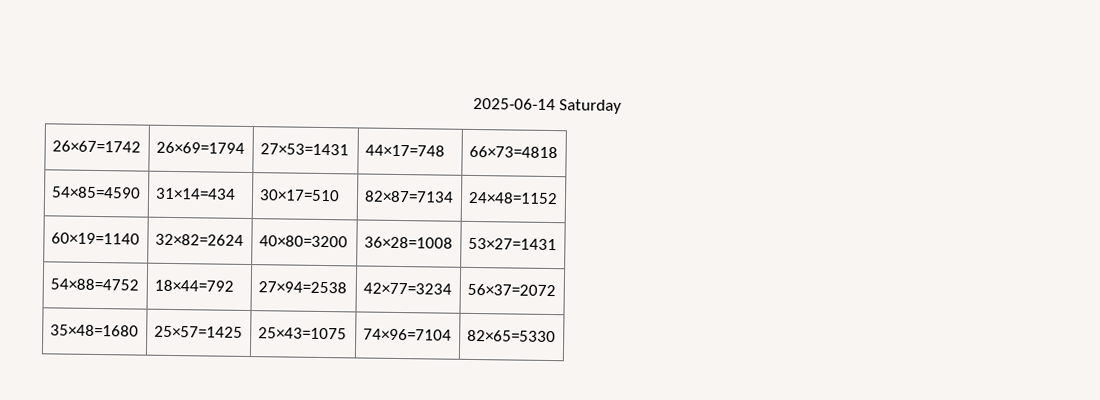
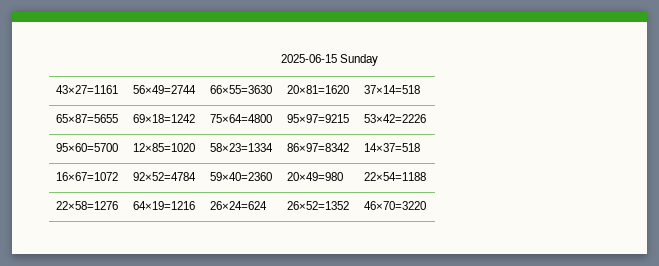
- 2025-06-14 Saturday
- 26×67=1742 | 26×69=1794 | 27×53=1431 | 44×17=748 | 66×73=4818
- 54×85=4590 | 31×14=434 | 30×17=510 | 82×87=7134 | 24×48=1152
- 60×19=1140 | 32×82=2624 | 40×80=3200 | 36×28=1008 | 53×27=1431
- 54×88=4752 | 18×44=792 | 27×94=2538 | 42×77=3234 | 56×37=2072
- 35×48=1680 | 25×57=1425 | 25×43=1075 | 74×96=7104 | 82×65=5330
+ 2025-06-15 Sunday
+ 43×27=1161 | 56×49=2744 | 66×55=3630 | 20×81=1620 | 37×14=518
+ 65×87=5655 | 69×18=1242 | 75×64=4800 | 95×97=9215 | 53×42=2226
+ 95×60=5700 | 12×85=1020 | 58×23=1334 | 86×97=8342 | 14×37=518
+ 16×67=1072 | 92×52=4784 | 59×40=2360 | 20×49=980 | 22×54=1188
+ 22×58=1276 | 64×19=1216 | 26×24=624 | 26×52=1352 | 46×70=3220

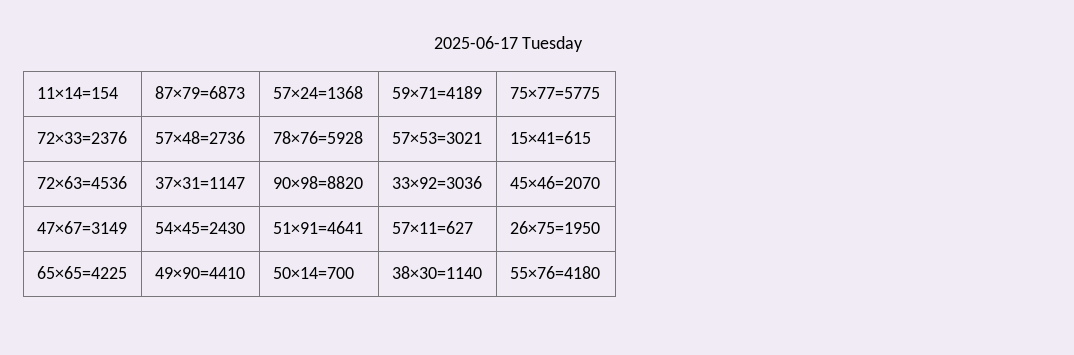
- 2025-06-15 Sunday
- 43×27=1161 | 56×49=2744 | 66×55=3630 | 20×81=1620 | 37×14=518
- 65×87=5655 | 69×18=1242 | 75×64=4800 | 95×97=9215 | 53×42=2226
- 95×60=5700 | 12×85=1020 | 58×23=1334 | 86×97=8342 | 14×37=518
- 16×67=1072 | 92×52=4784 | 59×40=2360 | 20×49=980 | 22×54=1188
- 22×58=1276 | 64×19=1216 | 26×24=624 | 26×52=1352 | 46×70=3220
+ 2025-06-17 Tuesday
+ 11×14=154 | 87×79=6873 | 57×24=1368 | 59×71=4189 | 75×77=5775
+ 72×33=2376 | 57×48=2736 | 78×76=5928 | 57×53=3021 | 15×41=615
+ 72×63=4536 | 37×31=1147 | 90×98=8820 | 33×92=3036 | 45×46=2070
+ 47×67=3149 | 54×45=2430 | 51×91=4641 | 57×11=627 | 26×75=1950
+ 65×65=4225 | 49×90=4410 | 50×14=700 | 38×30=1140 | 55×76=4180

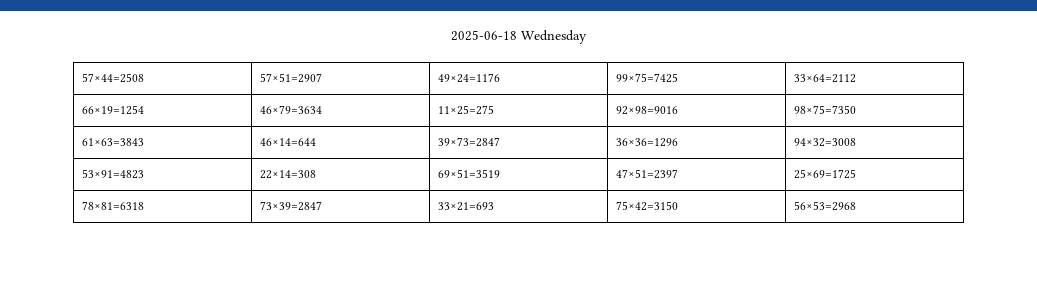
- 2025-06-17 Tuesday
- 11×14=154 | 87×79=6873 | 57×24=1368 | 59×71=4189 | 75×77=5775
- 72×33=2376 | 57×48=2736 | 78×76=5928 | 57×53=3021 | 15×41=615
- 72×63=4536 | 37×31=1147 | 90×98=8820 | 33×92=3036 | 45×46=2070
- 47×67=3149 | 54×45=2430 | 51×91=4641 | 57×11=627 | 26×75=1950
- 65×65=4225 | 49×90=4410 | 50×14=700 | 38×30=1140 | 55×76=4180
+ 2025-06-18 Wednesday
+ 57×44=2508 | 57×51=2907 | 49×24=1176 | 99×75=7425 | 33×64=2112
+ 66×19=1254 | 46×79=3634 | 11×25=275 | 92×98=9016 | 98×75=7350
+ 61×63=3843 | 46×14=644 | 39×73=2847 | 36×36=1296 | 94×32=3008
+ 53×91=4823 | 22×14=308 | 69×51=3519 | 47×51=2397 | 25×69=1725
+ 78×81=6318 | 73×39=2847 | 33×21=693 | 75×42=3150 | 56×53=2968

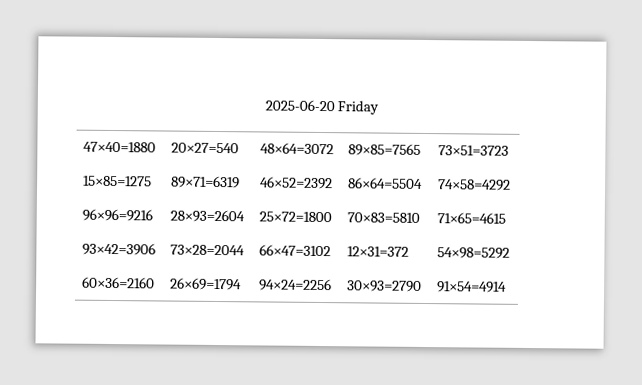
- 2025-06-18 Wednesday
- 57×44=2508 | 57×51=2907 | 49×24=1176 | 99×75=7425 | 33×64=2112
- 66×19=1254 | 46×79=3634 | 11×25=275 | 92×98=9016 | 98×75=7350
- 61×63=3843 | 46×14=644 | 39×73=2847 | 36×36=1296 | 94×32=3008
- 53×91=4823 | 22×14=308 | 69×51=3519 | 47×51=2397 | 25×69=1725
- 78×81=6318 | 73×39=2847 | 33×21=693 | 75×42=3150 | 56×53=2968
+ 2025-06-20 Friday
+ 47×40=1880 | 20×27=540 | 48×64=3072 | 89×85=7565 | 73×51=3723
+ 15×85=1275 | 89×71=6319 | 46×52=2392 | 86×64=5504 | 74×58=4292
+ 96×96=9216 | 28×93=2604 | 25×72=1800 | 70×83=5810 | 71×65=4615
+ 93×42=3906 | 73×28=2044 | 66×47=3102 | 12×31=372 | 54×98=5292
+ 60×36=2160 | 26×69=1794 | 94×24=2256 | 30×93=2790 | 91×54=4914

